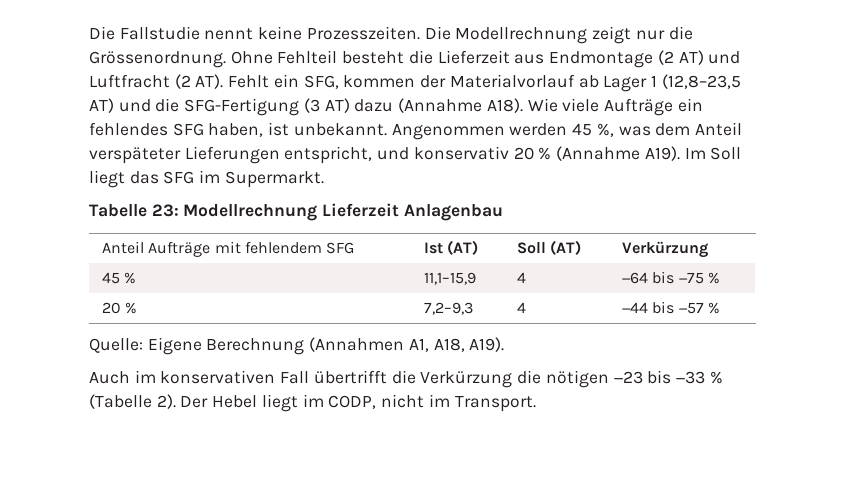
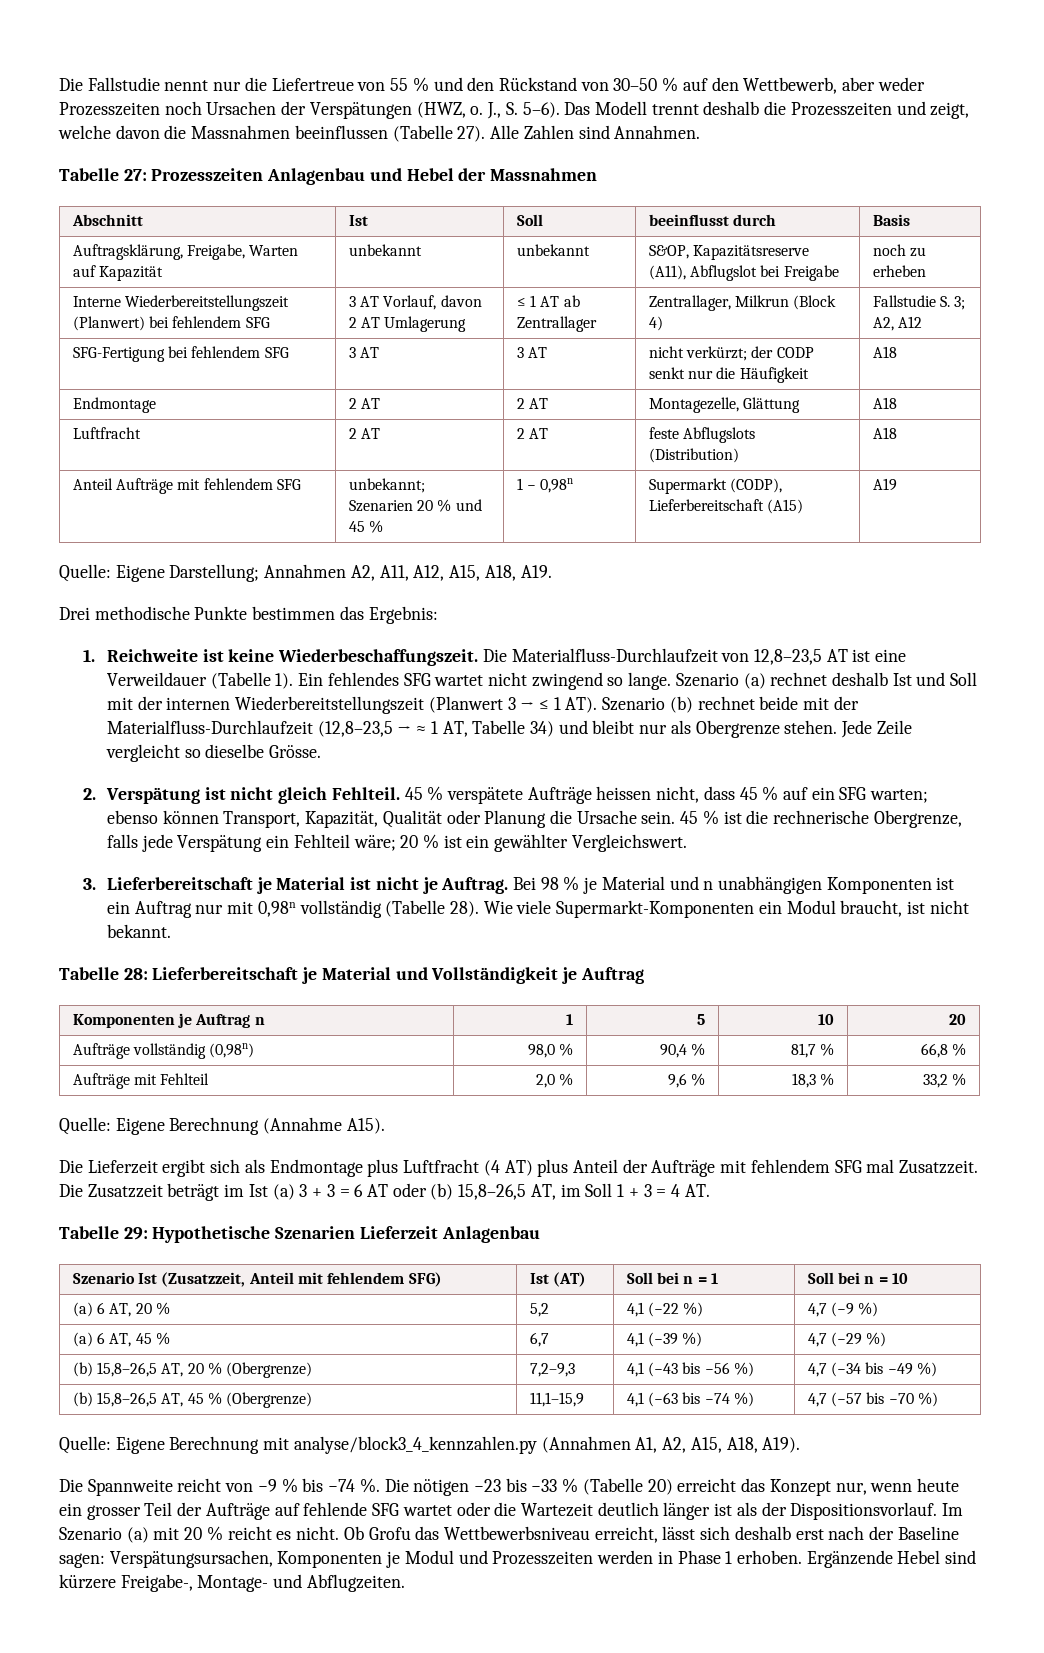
- Die Fallstudie nennt keine Prozesszeiten. Die Modellrechnung zeigt nur die Grössenordnung. Ohne Fehlteil besteht die Lieferzeit aus Endmontage (2 AT) und Luftfracht (2 AT). Fehlt ein SFG, kommen der Materialvorlauf ab Lager 1 (12,8–23,5 AT) und die SFG-Fertigung (3 AT) dazu (Annahme A18). Wie viele Aufträge ein fehlendes SFG haben, ist unbekannt. Angenommen werden 45 %, was dem Anteil verspäteter Lieferungen entspricht, und konservativ 20 % (Annahme A19). Im Soll liegt das SFG im Supermarkt.
- Tabelle 23: Modellrechnung Lieferzeit Anlagenbau
+ Die Fallstudie nennt nur die Liefertreue von 55 % und den Rückstand von 30–50 % auf den Wettbewerb, aber weder Prozesszeiten noch Ursachen der Verspätungen (HWZ, o. J., S. 5–6). Das Modell trennt deshalb die Prozesszeiten und zeigt, welche davon die Massnahmen beeinflussen (Tabelle 27). Alle Zahlen sind Annahmen.
+ Tabelle 27: Prozesszeiten Anlagenbau und Hebel der Massnahmen
+ Abschnitt | Ist | Soll | beeinflusst durch | Basis
+ Auftragsklärung, Freigabe, Warten auf Kapazität | unbekannt | unbekannt | S&OP, Kapazitätsreserve (A11), Abflugslot bei Freigabe | noch zu erheben
+ Interne Wiederbereitstellungszeit (Planwert) bei fehlendem SFG | 3 AT Vorlauf, davon 2 AT Umlagerung | ≤ 1 AT ab Zentrallager | Zentrallager, Milkrun (Block 4) | Fallstudie S. 3; A2, A12
+ SFG-Fertigung bei fehlendem SFG | 3 AT | 3 AT | nicht verkürzt; der CODP senkt nur die Häufigkeit | A18
+ Endmontage | 2 AT | 2 AT | Montagezelle, Glättung | A18
+ Luftfracht | 2 AT | 2 AT | feste Abflugslots (Distribution) | A18
- Anteil Aufträge mit fehlendem SFG | Ist (AT) | Soll (AT) | Verkürzung
- 45 % | 11,1–15,9 | 4 | −64 bis −75 %
- 20 % | 7,2–9,3 | 4 | −44 bis −57 %
- Quelle: Eigene Berechnung (Annahmen A1, A18, A19).
- Auch im konservativen Fall übertrifft die Verkürzung die nötigen −23 bis −33 % (Tabelle 2). Der Hebel liegt im CODP, nicht im Transport.
+ Anteil Aufträge mit fehlendem SFG | unbekannt; Szenarien 20 % und 45 % | 1 − 0,98n | Supermarkt (CODP), Lieferbereitschaft (A15) | A19
+ Quelle: Eigene Darstellung; Annahmen A2, A11, A12, A15, A18, A19.
+ Drei methodische Punkte bestimmen das Ergebnis:
+ 1. Reichweite ist keine Wiederbeschaffungszeit. Die Materialfluss-Durchlaufzeit von 12,8–23,5 AT ist eine Verweildauer (Tabelle 1). Ein fehlendes SFG wartet nicht zwingend so lange. Szenario (a) rechnet deshalb Ist und Soll mit der internen Wiederbereitstellungszeit (Planwert 3 → ≤ 1 AT). Szenario (b) rechnet beide mit der Materialfluss-Durchlaufzeit (12,8–23,5 → ≈ 1 AT, Tabelle 34) und bleibt nur als Obergrenze stehen. Jede Zeile vergleicht so dieselbe Grösse.
+ 2. Verspätung ist nicht gleich Fehlteil. 45 % verspätete Aufträge heissen nicht, dass 45 % auf ein SFG warten; ebenso können Transport, Kapazität, Qualität oder Planung die Ursache sein. 45 % ist die rechnerische Obergrenze, falls jede Verspätung ein Fehlteil wäre; 20 % ist ein gewählter Vergleichswert.
+ 3. Lieferbereitschaft je Material ist nicht je Auftrag. Bei 98 % je Material und n unabhängigen Komponenten ist ein Auftrag nur mit 0,98n vollständig (Tabelle 28). Wie viele Supermarkt-Komponenten ein Modul braucht, ist nicht bekannt.
+ Tabelle 28: Lieferbereitschaft je Material und Vollständigkeit je Auftrag
+ Komponenten je Auftrag n | 1 | 5 | 10 | 20
+ Aufträge vollständig (0,98n) | 98,0 % | 90,4 % | 81,7 % | 66,8 %
+ Aufträge mit Fehlteil | 2,0 % | 9,6 % | 18,3 % | 33,2 %
+ Quelle: Eigene Berechnung (Annahme A15).
+ Die Lieferzeit ergibt sich als Endmontage plus Luftfracht (4 AT) plus Anteil der Aufträge mit fehlendem SFG mal Zusatzzeit. Die Zusatzzeit beträgt im Ist (a) 3 + 3 = 6 AT oder (b) 15,8–26,5 AT, im Soll 1 + 3 = 4 AT.
+ Tabelle 29: Hypothetische Szenarien Lieferzeit Anlagenbau
+ Szenario Ist (Zusatzzeit, Anteil mit fehlendem SFG) | Ist (AT) | Soll bei n = 1 | Soll bei n = 10
+ (a) 6 AT, 20 % | 5,2 | 4,1 (−22 %) | 4,7 (−9 %)
+ (a) 6 AT, 45 % | 6,7 | 4,1 (−39 %) | 4,7 (−29 %)
+ (b) 15,8–26,5 AT, 20 % (Obergrenze) | 7,2–9,3 | 4,1 (−43 bis −56 %) | 4,7 (−34 bis −49 %)
+ (b) 15,8–26,5 AT, 45 % (Obergrenze) | 11,1–15,9 | 4,1 (−63 bis −74 %) | 4,7 (−57 bis −70 %)
+ Quelle: Eigene Berechnung mit analyse/block3_4_kennzahlen.py (Annahmen A1, A2, A15, A18, A19).
+ Die Spannweite reicht von −9 % bis −74 %. Die nötigen −23 bis −33 % (Tabelle 20) erreicht das Konzept nur, wenn heute ein grosser Teil der Aufträge auf fehlende SFG wartet oder die Wartezeit deutlich länger ist als der Dispositionsvorlauf. Im Szenario (a) mit 20 % reicht es nicht. Ob Grofu das Wettbewerbsniveau erreicht, lässt sich deshalb erst nach der Baseline sagen: Verspätungsursachen, Komponenten je Modul und Prozesszeiten werden in Phase 1 erhoben. Ergänzende Hebel sind kürzere Freigabe-, Montage- und Abflugzeiten.

